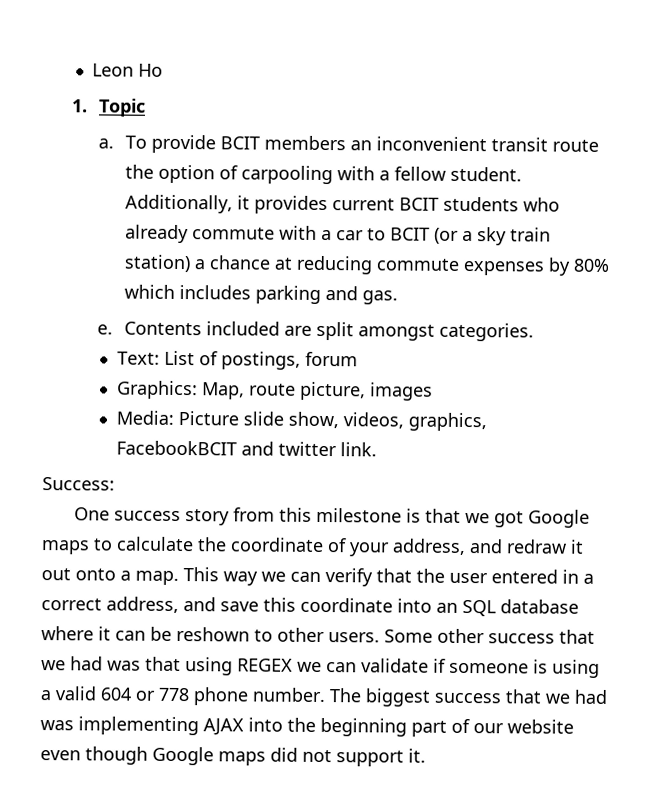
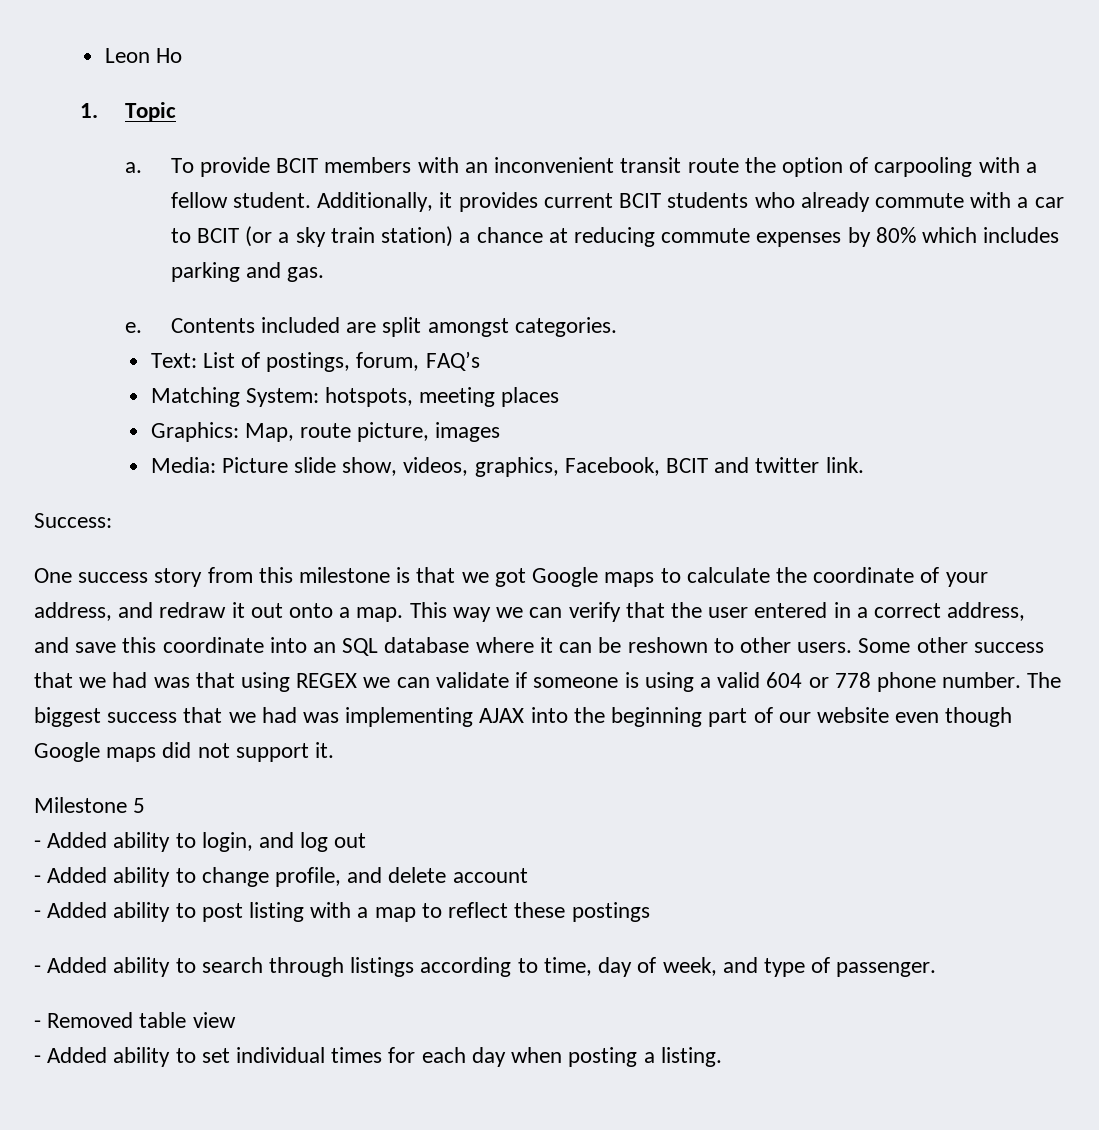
- To provide BCIT members an inconvenient transit route the option of carpooling with a fellow student.
+ To provide BCIT members with an inconvenient transit route the option of carpooling with a fellow student.
- Text: List of postings, forum
+ Text: List of postings, forum, FAQ’s
+ Matching System: hotspots, meeting places
- Media: Picture slide show, videos, graphics, FacebookBCIT and twitter link.
+ Media: Picture slide show, videos, graphics, Facebook, BCIT and twitter link.
+ Milestone 5
+ - Added ability to login, and log out
+ - Added ability to change profile, and delete account
+ - Added ability to post listing with a map to reflect these postings
+ - Added ability to search through listings according to time, day of week, and type of passenger.
+ - Removed table view
+ - Added ability to set individual times for each day when posting a listing.

